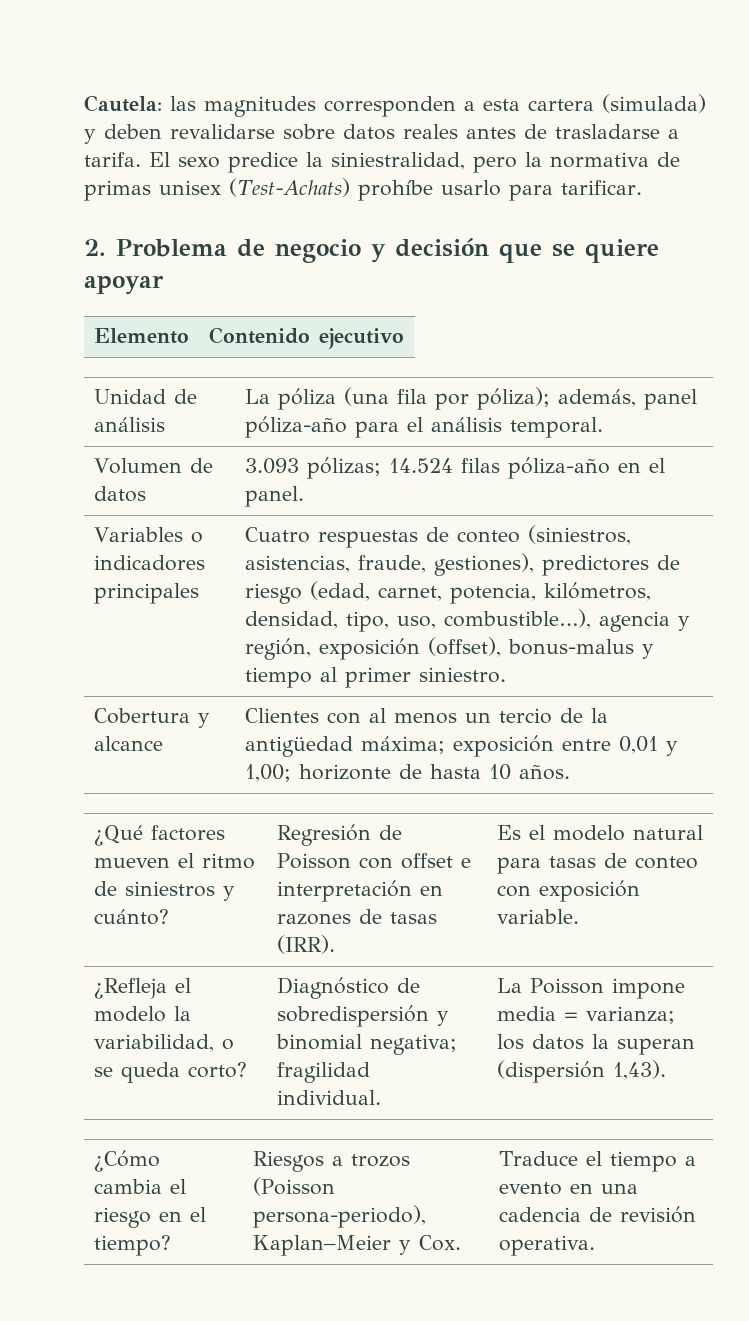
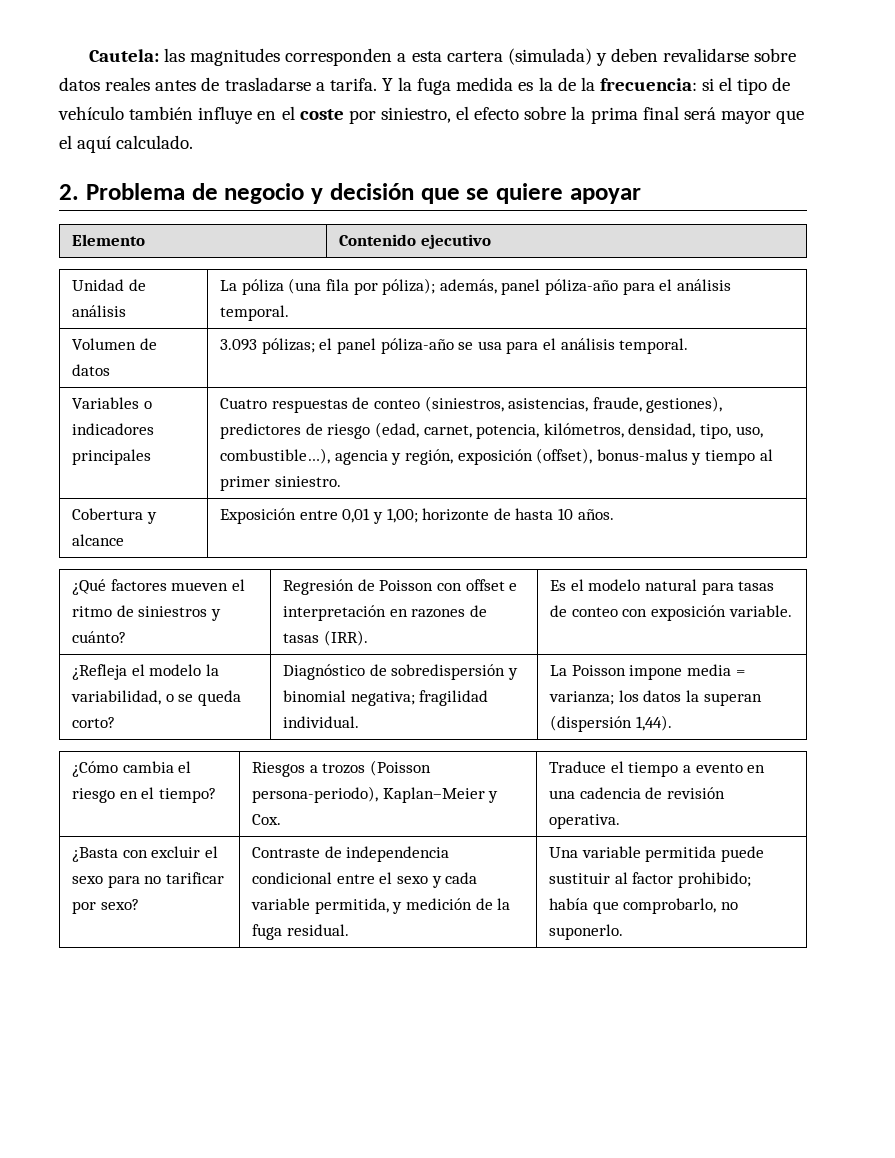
- El sexo predice la siniestralidad, pero la normativa de primas unisex (Test-Achats) prohíbe usarlo para tarificar.
+ Y la fuga medida es la de la frecuencia: si el tipo de vehículo también influye en el coste por siniestro, el efecto sobre la prima final será mayor que el aquí calculado.
- Volumen de datos | 3.093 pólizas; 14.524 filas póliza-año en el panel.
+ Volumen de datos | 3.093 pólizas; el panel póliza-año se usa para el análisis temporal.
- Cobertura y alcance | Clientes con al menos un tercio de la antigüedad máxima; exposición entre 0,01 y 1,00; horizonte de hasta 10 años.
+ Cobertura y alcance | Exposición entre 0,01 y 1,00; horizonte de hasta 10 años.
- ¿Refleja el modelo la variabilidad, o se queda corto? | Diagnóstico de sobredispersión y binomial negativa; fragilidad individual. | La Poisson impone media = varianza; los datos la superan (dispersión 1,43).
+ ¿Refleja el modelo la variabilidad, o se queda corto? | Diagnóstico de sobredispersión y binomial negativa; fragilidad individual. | La Poisson impone media = varianza; los datos la superan (dispersión 1,44).
+ ¿Basta con excluir el sexo para no tarificar por sexo? | Contraste de independencia condicional entre el sexo y cada variable permitida, y medición de la fuga residual. | Una variable permitida puede sustituir al factor prohibido; había que comprobarlo, no suponerlo.

